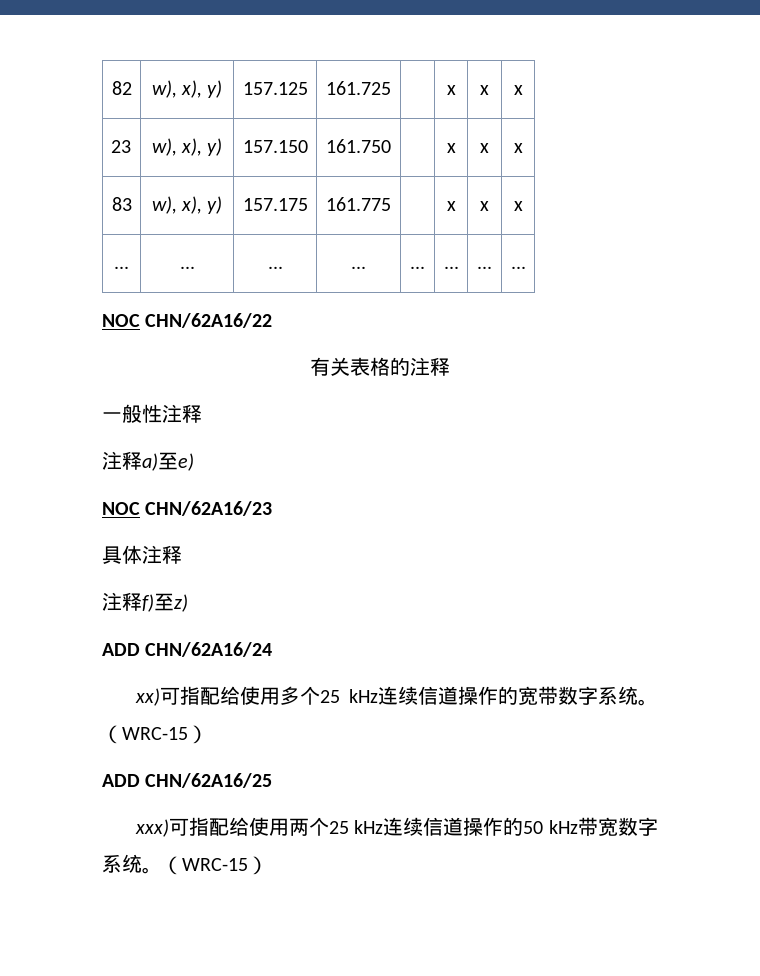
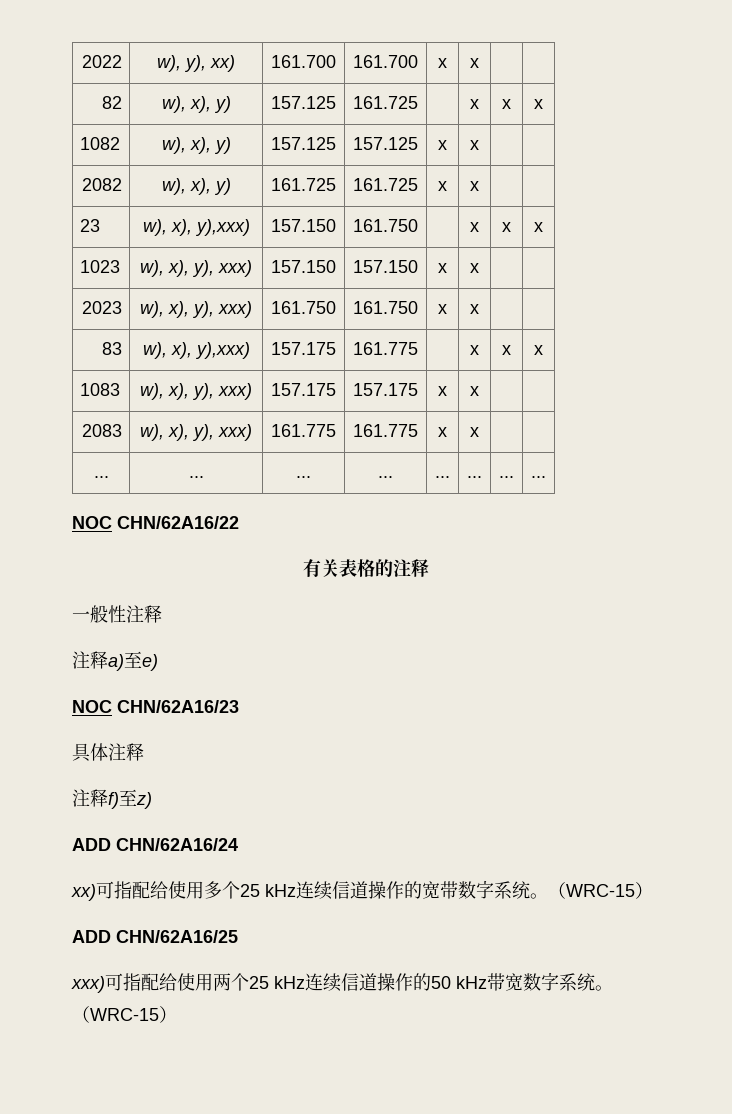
+ 2022 | w), y), xx) | 161.700 | 161.700 | x | x | |
+ 1082 | w), x), y) | 157.125 | 157.125 | x | x | |
+ 2082 | w), x), y) | 161.725 | 161.725 | x | x | |
- 23 | w), x), y) | 157.150 | 161.750 | | x | x | x
+ 23 | w), x), y),xxx) | 157.150 | 161.750 | | x | x | x
+ 1023 | w), x), y), xxx) | 157.150 | 157.150 | x | x | |
+ 2023 | w), x), y), xxx) | 161.750 | 161.750 | x | x | |
- 83 | w), x), y) | 157.175 | 161.775 | | x | x | x
+ 83 | w), x), y),xxx) | 157.175 | 161.775 | | x | x | x
+ 1083 | w), x), y), xxx) | 157.175 | 157.175 | x | x | |
+ 2083 | w), x), y), xxx) | 161.775 | 161.775 | x | x | |

